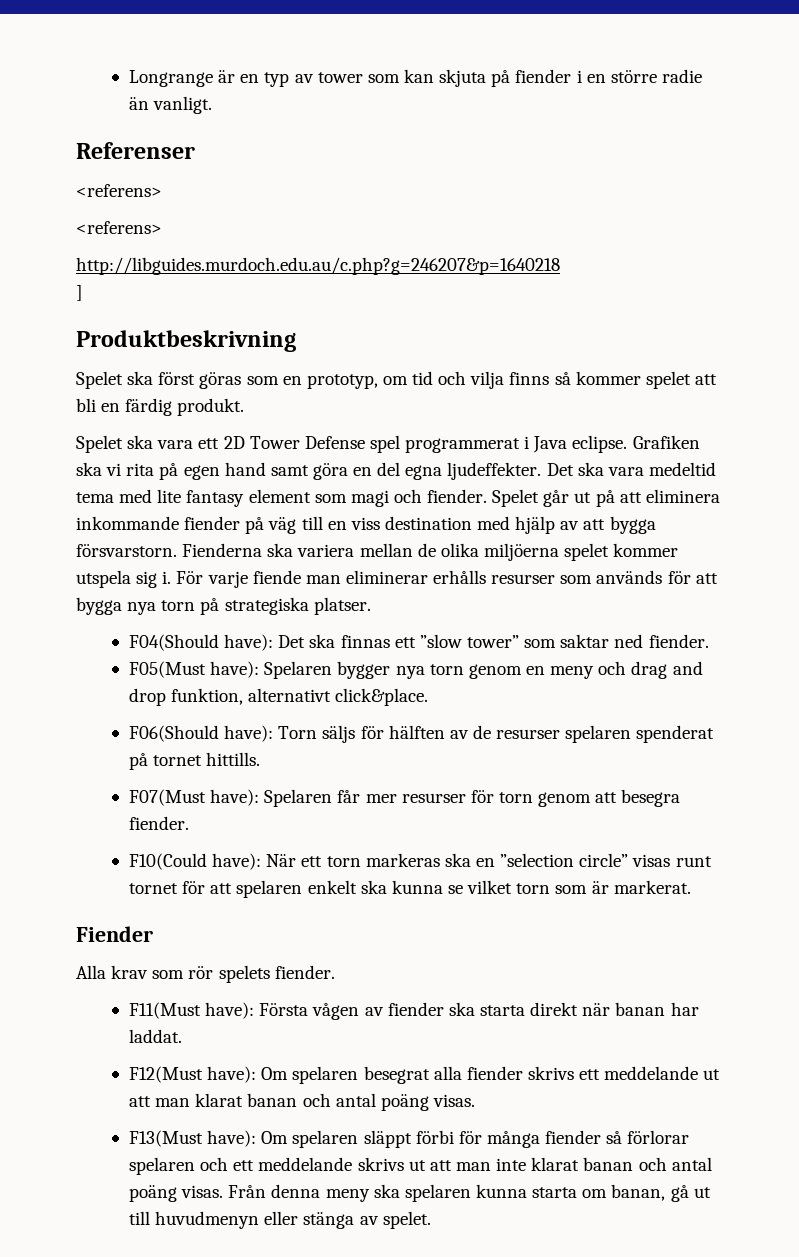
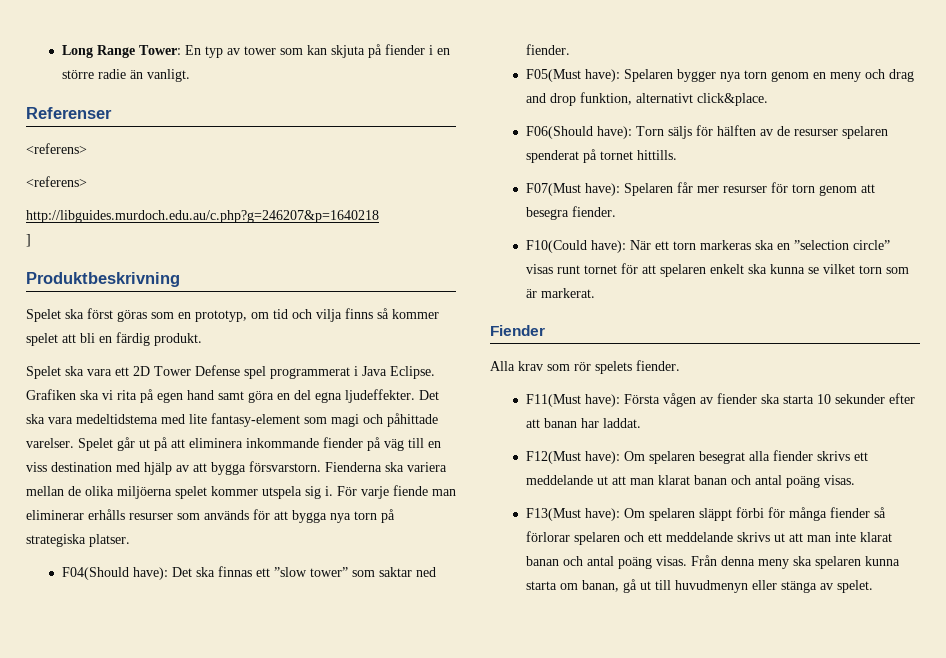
- Longrange är en typ av tower som kan skjuta på fiender i en större radie än vanligt.
+ Long Range Tower: En typ av tower som kan skjuta på fiender i en större radie än vanligt.
- Spelet ska vara ett 2D Tower Defense spel programmerat i Java eclipse.
+ Spelet ska vara ett 2D Tower Defense spel programmerat i Java Eclipse.
- Det ska vara medeltid tema med lite fantasy element som magi och fiender.
+ Det ska vara medeltidstema med lite fantasy-element som magi och påhittade varelser.
- F11(Must have): Första vågen av fiender ska starta direkt när banan har laddat.
+ F11(Must have): Första vågen av fiender ska starta 10 sekunder efter att banan har laddat.

